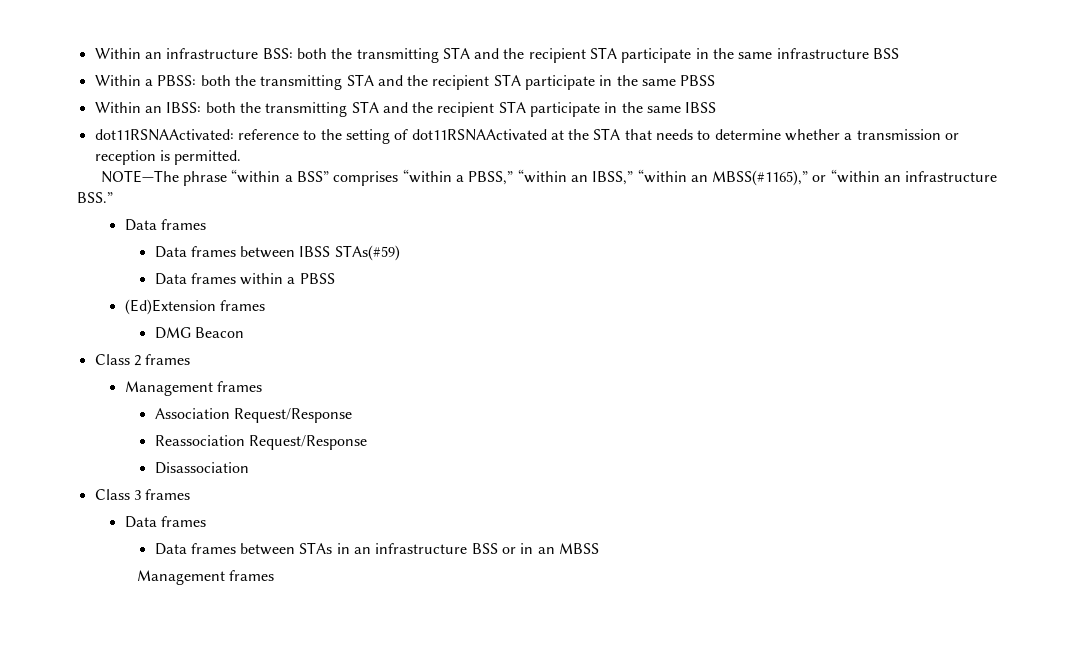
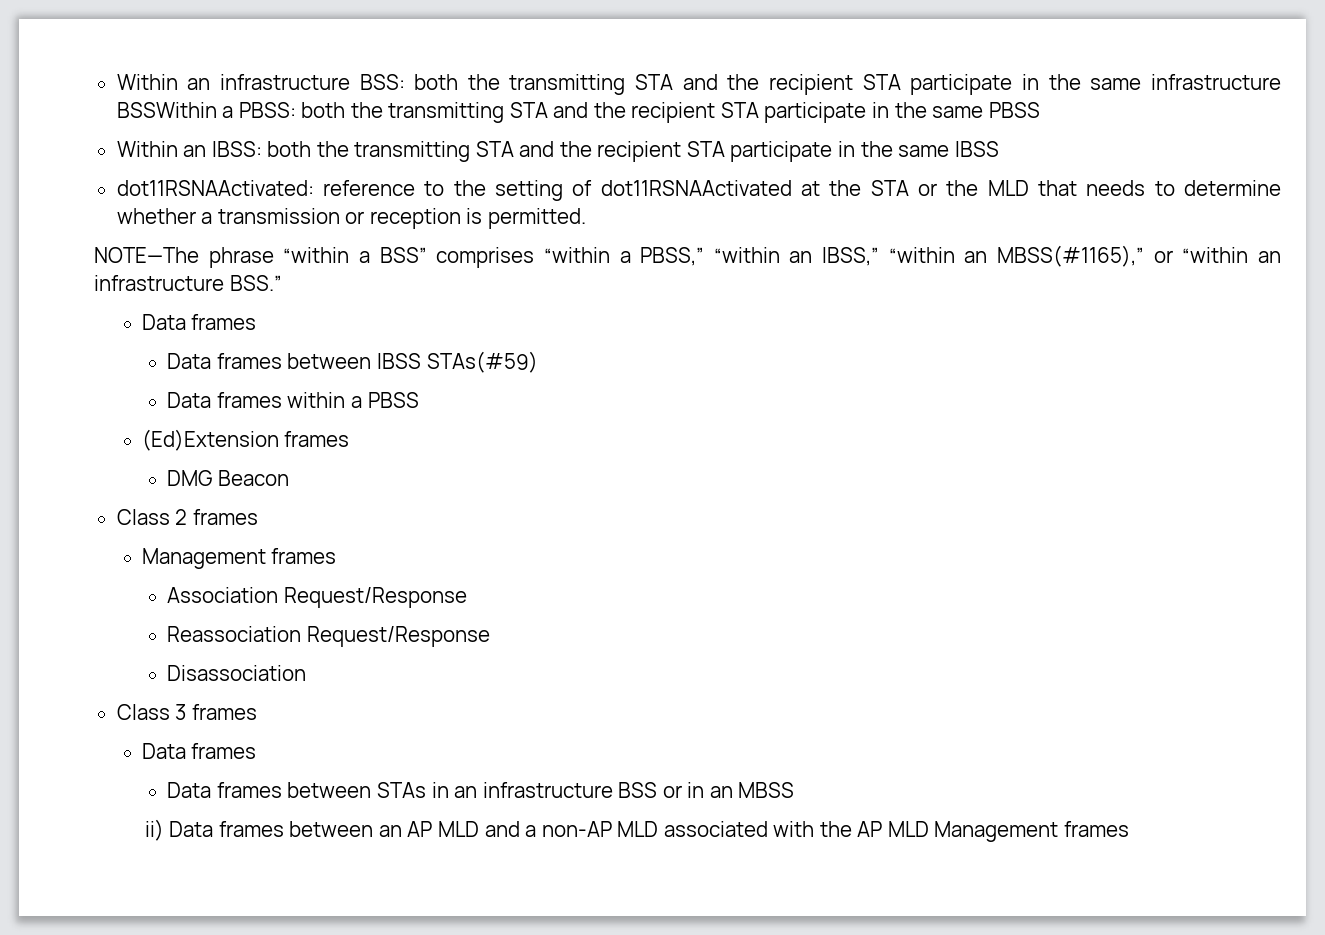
- Within an infrastructure BSS: both the transmitting STA and the recipient STA participate in the same infrastructure BSS
- Within a PBSS: both the transmitting STA and the recipient STA participate in the same PBSS
+ Within an infrastructure BSS: both the transmitting STA and the recipient STA participate in the same infrastructure BSSWithin a PBSS: both the transmitting STA and the recipient STA participate in the same PBSS
- dot11RSNAActivated: reference to the setting of dot11RSNAActivated at the STA that needs to determine whether a transmission or reception is permitted.
+ dot11RSNAActivated: reference to the setting of dot11RSNAActivated at the STA or the MLD that needs to determine whether a transmission or reception is permitted.
  Data frames between STAs in an infrastructure BSS or in an MBSS
- Management frames
+ ii) Data frames between an AP MLD and a non-AP MLD associated with the AP MLD Management frames

